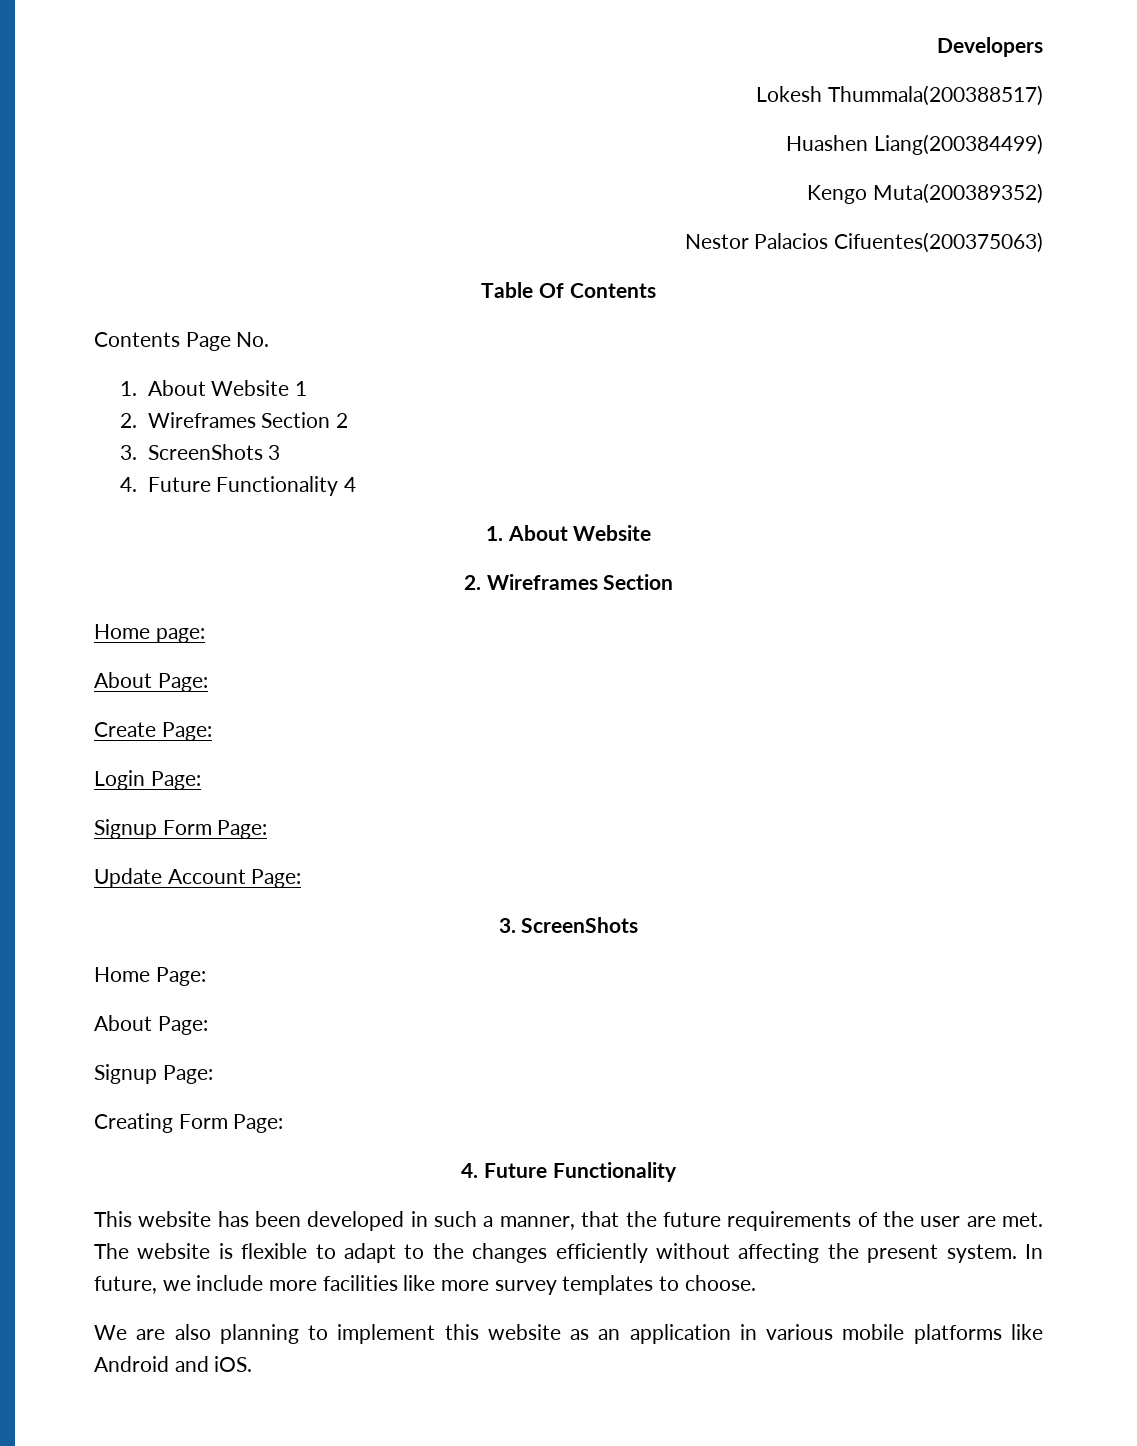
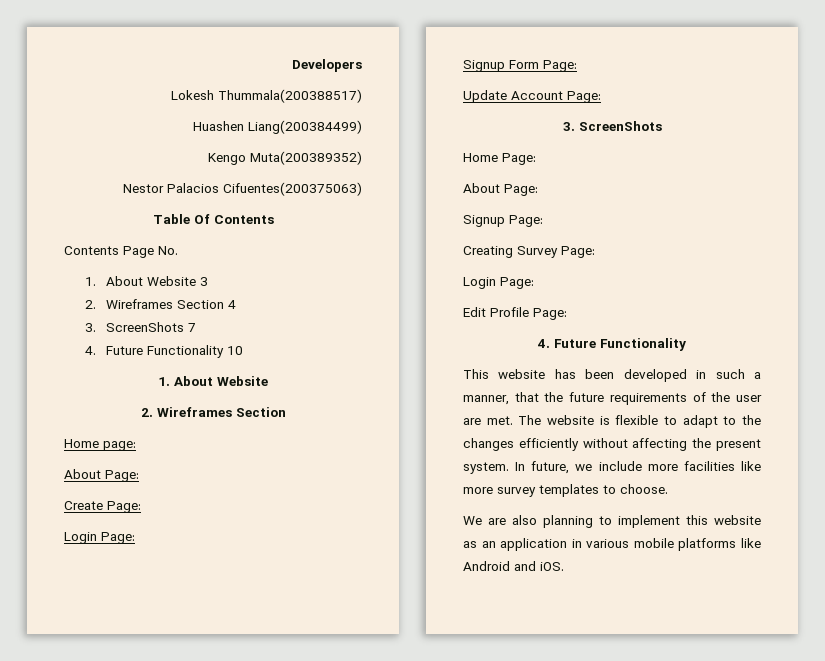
- 1. About Website 1
- 2. Wireframes Section 2
- 3. ScreenShots 3
- 4. Future Functionality 4
+ 1. About Website 3
+ 2. Wireframes Section 4
+ 3. ScreenShots 7
+ 4. Future Functionality 10
- Creating Form Page:
+ Creating Survey Page:
+ Login Page:
+ Edit Profile Page:

